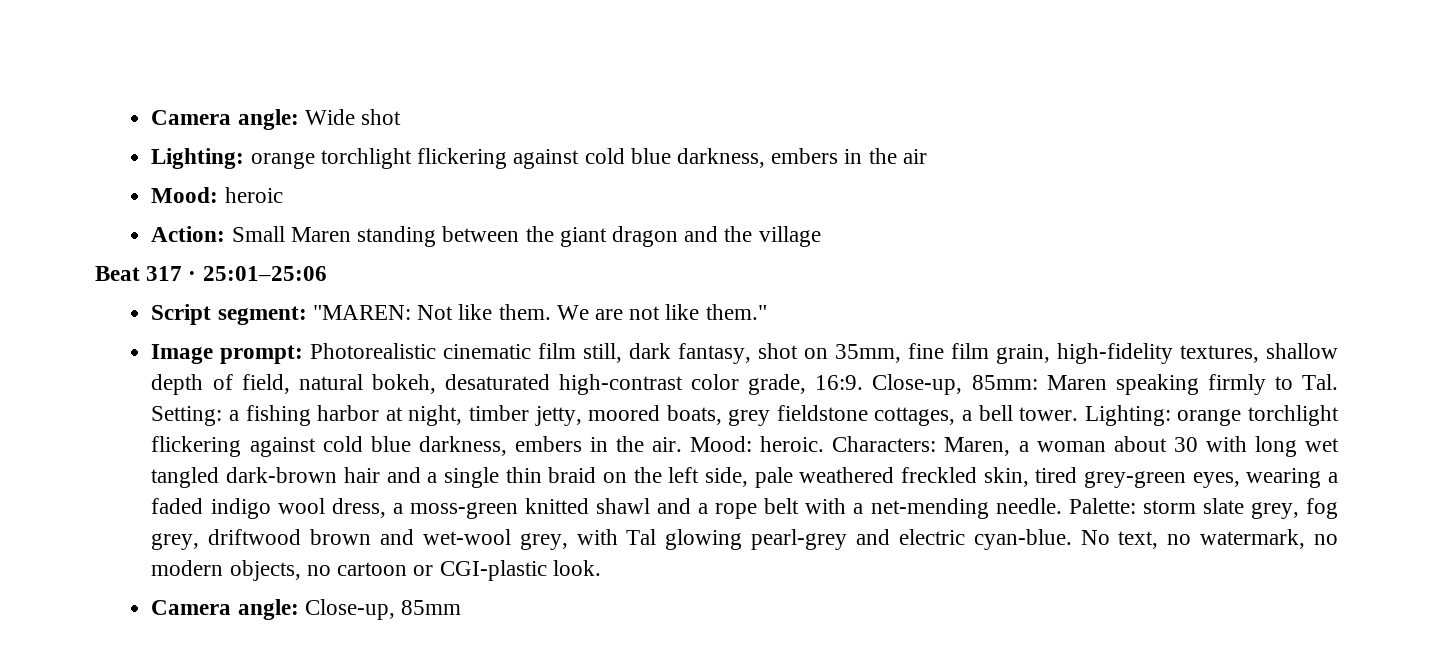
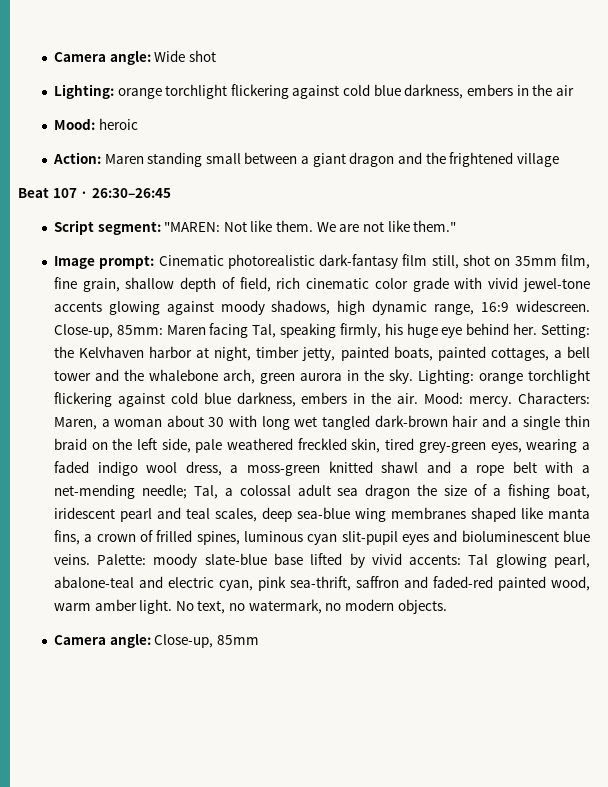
- Action: Small Maren standing between the giant dragon and the village
+ Action: Maren standing small between a giant dragon and the frightened village
- Beat 317 · 25:01–25:06
+ Beat 107 · 26:30–26:45
- Image prompt: Photorealistic cinematic film still, dark fantasy, shot on 35mm, fine film grain, high-fidelity textures, shallow depth of field, natural bokeh, desaturated high-contrast color grade, 16:9. Close-up, 85mm: Maren speaking firmly to Tal. Setting: a fishing harbor at night, timber jetty, moored boats, grey fieldstone cottages, a bell tower.
+ Image prompt: Cinematic photorealistic dark-fantasy film still, shot on 35mm film, fine grain, shallow depth of field, rich cinematic color grade with vivid jewel-tone accents glowing against moody shadows, high dynamic range, 16:9 widescreen. Close-up, 85mm: Maren facing Tal, speaking firmly, his huge eye behind her. Setting: the Kelvhaven harbor at night, timber jetty, painted boats, painted cottages, a bell tower and the whalebone arch, green aurora in the sky.
- Mood: heroic.
+ Mood: mercy.
- Characters: Maren, a woman about 30 with long wet tangled dark-brown hair and a single thin braid on the left side, pale weathered freckled skin, tired grey-green eyes, wearing a faded indigo wool dress, a moss-green knitted shawl and a rope belt with a net-mending needle. Palette: storm slate grey, fog grey, driftwood brown and wet-wool grey, with Tal glowing pearl-grey and electric cyan-blue.
+ Characters: Maren, a woman about 30 with long wet tangled dark-brown hair and a single thin braid on the left side, pale weathered freckled skin, tired grey-green eyes, wearing a faded indigo wool dress, a moss-green knitted shawl and a rope belt with a net-mending needle; Tal, a colossal adult sea dragon the size of a fishing boat, iridescent pearl and teal scales, deep sea-blue wing membranes shaped like manta fins, a crown of frilled spines, luminous cyan slit-pupil eyes and bioluminescent blue veins. Palette: moody slate-blue base lifted by vivid accents: Tal glowing pearl, abalone-teal and electric cyan, pink sea-thrift, saffron and faded-red painted wood, warm amber light.
- No text, no watermark, no modern objects, no cartoon or CGI-plastic look.
+ No text, no watermark, no modern objects.

